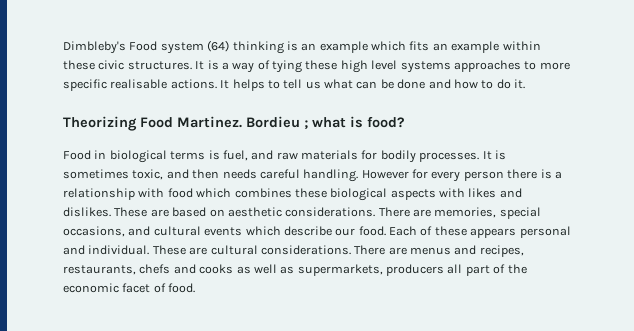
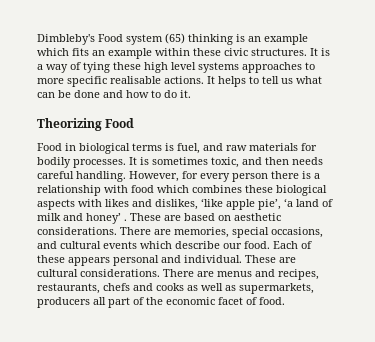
- Dimbleby's Food system (64) thinking is an example which fits an example within these civic structures.
+ Dimbleby's Food system (65) thinking is an example which fits an example within these civic structures.
- Theorizing Food Martinez. Bordieu ; what is food?
+ Theorizing Food
- However for every person there is a relationship with food which combines these biological aspects with likes and dislikes.
+ However, for every person there is a relationship with food which combines these biological aspects with likes and dislikes, ‘like apple pie’, ‘a land of milk and honey’ .

